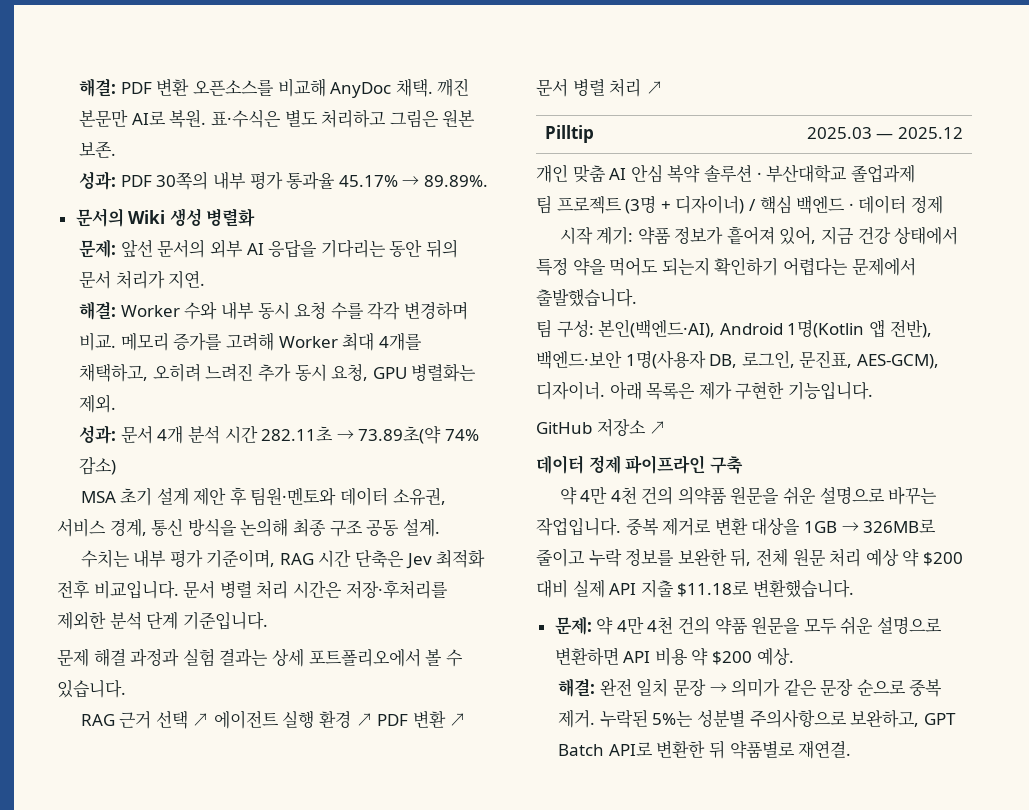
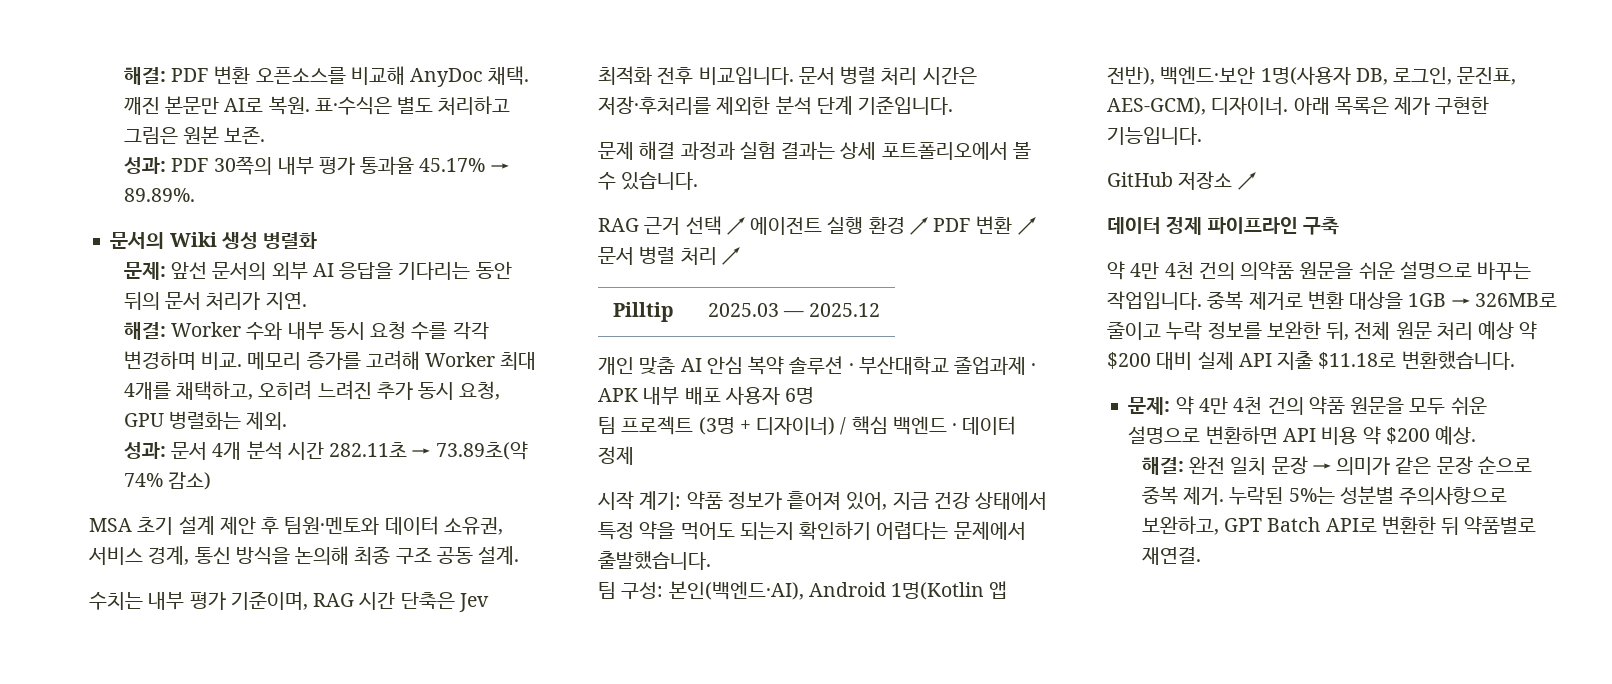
- 개인 맞춤 AI 안심 복약 솔루션 · 부산대학교 졸업과제
+ 개인 맞춤 AI 안심 복약 솔루션 · 부산대학교 졸업과제 · APK 내부 배포 사용자 6명

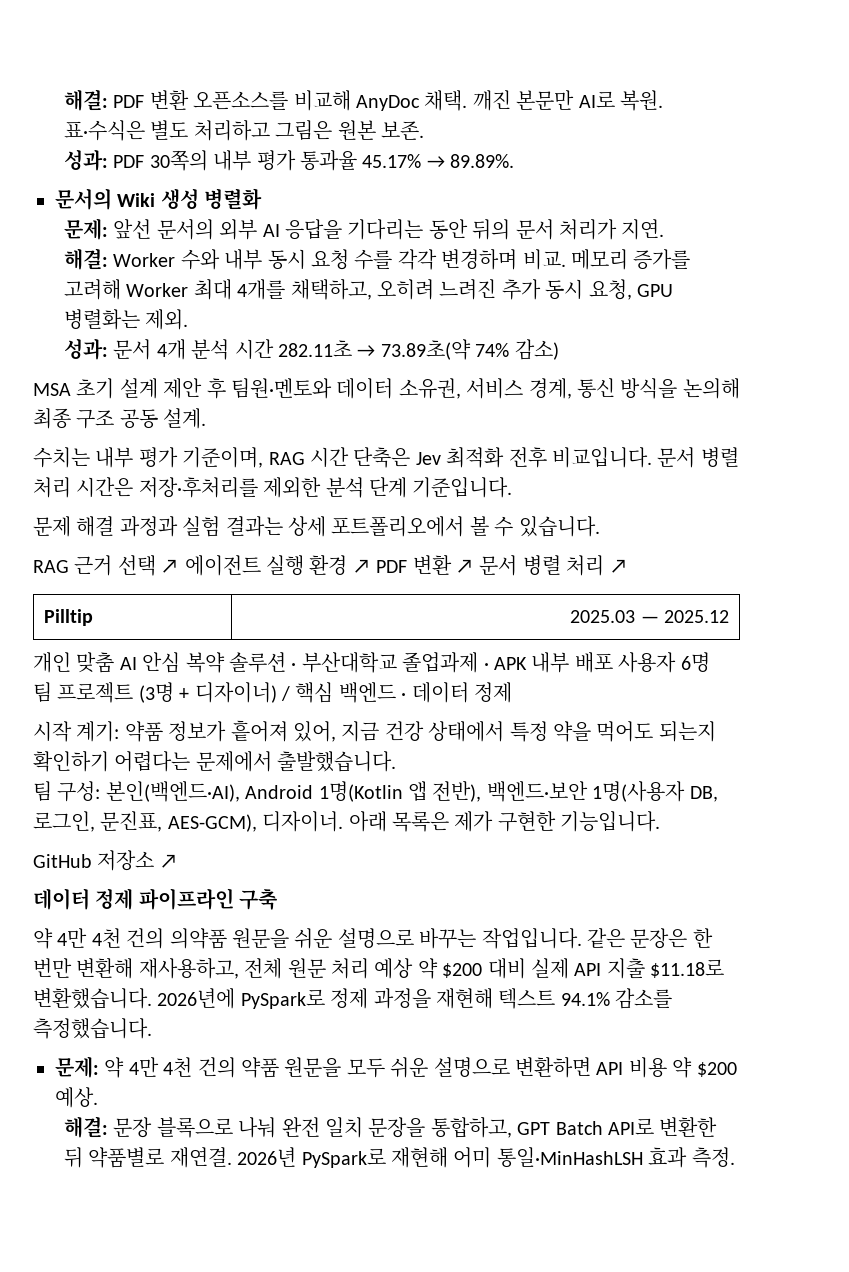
- 중복 제거로 변환 대상을 1GB → 326MB로 줄이고 누락 정보를 보완한 뒤, 전체 원문 처리 예상 약 $200 대비 실제 API 지출 $11.18로 변환했습니다.
+ 같은 문장은 한 번만 변환해 재사용하고, 전체 원문 처리 예상 약 $200 대비 실제 API 지출 $11.18로 변환했습니다. 2026년에 PySpark로 정제 과정을 재현해 텍스트 94.1% 감소를 측정했습니다.
- 해결: 완전 일치 문장 → 의미가 같은 문장 순으로 중복 제거. 누락된 5%는 성분별 주의사항으로 보완하고, GPT Batch API로 변환한 뒤 약품별로 재연결.
+ 해결: 문장 블록으로 나눠 완전 일치 문장을 통합하고, GPT Batch API로 변환한 뒤 약품별로 재연결.
+ 2026년 PySpark로 재현해 어미 통일·MinHashLSH 효과 측정.

